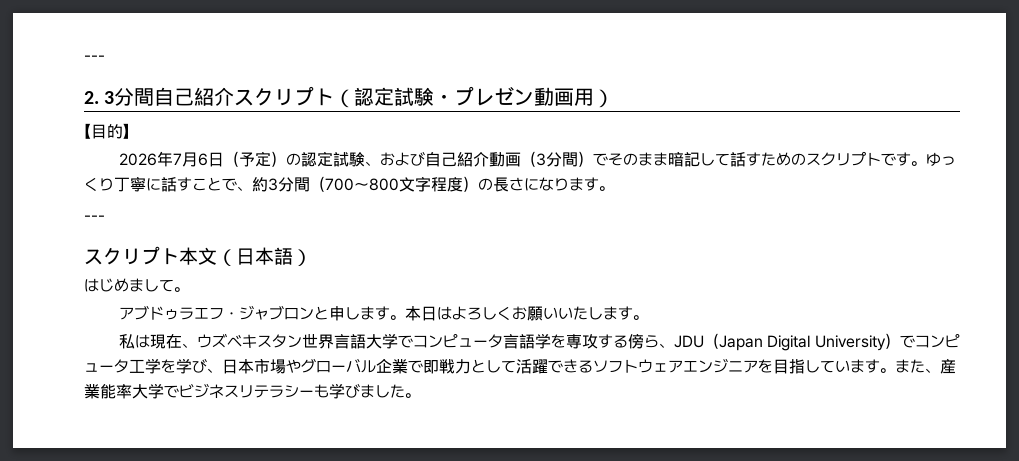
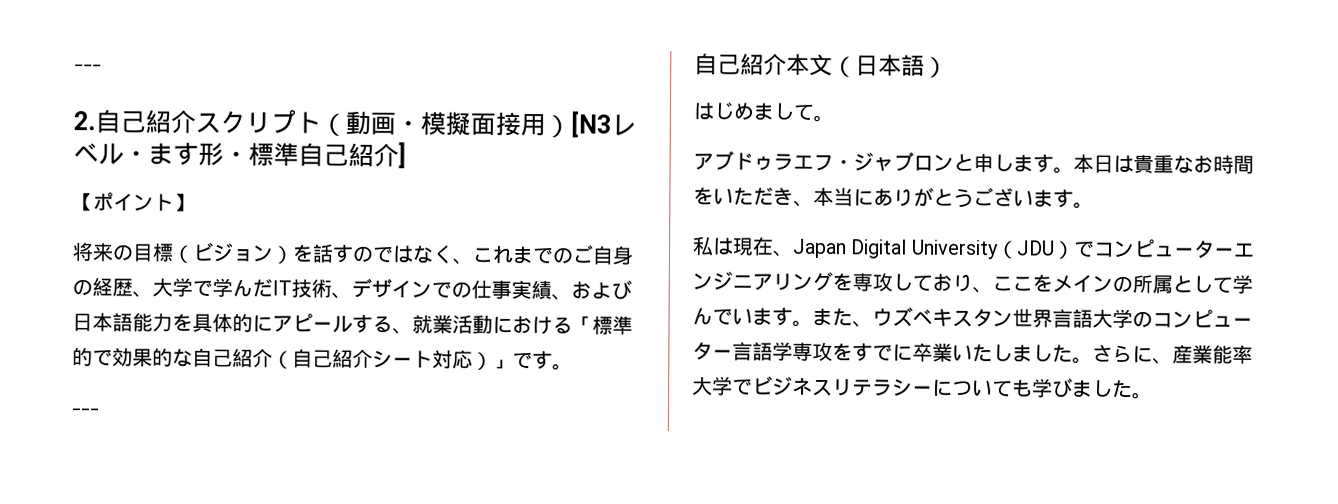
- 2. 3分間自己紹介スクリプト（認定試験・プレゼン動画用）
+ 2.自己紹介スクリプト（動画・模擬面接用）[N3レベル・ます形・標準自己紹介]
- 【目的】
+ 【ポイント】
- 2026年7月6日（予定）の認定試験、および自己紹介動画（3分間）でそのまま暗記して話すためのスクリプトです。ゆっくり丁寧に話すことで、約3分間（700〜800文字程度）の長さになります。
+ 将来の目標（ビジョン）を話すのではなく、これまでのご自身の経歴、大学で学んだIT技術、デザインでの仕事実績、および日本語能力を具体的にアピールする、就業活動における「標準的で効果的な自己紹介（自己紹介シート対応）」です。
- スクリプト本文（日本語）
+ 自己紹介本文（日本語）
- 本日はよろしくお願いいたします。
- 私は現在、ウズベキスタン世界言語大学でコンピュータ言語学を専攻する傍ら、JDU（Japan Digital University）でコンピュータ工学を学び、日本市場やグローバル企業で即戦力として活躍できるソフトウェアエンジニアを目指しています。また、産業能率大学でビジネスリテラシーも学びました。
+ 本日は貴重なお時間をいただき、本当にありがとうございます。
+ 私は現在、Japan Digital University（JDU）でコンピューターエンジニアリングを専攻しており、ここをメインの所属として学んでいます。また、ウズベキスタン世界言語大学のコンピューター言語学専攻をすでに卒業いたしました。さらに、産業能率大学でビジネスリテラシーについても学びました。

